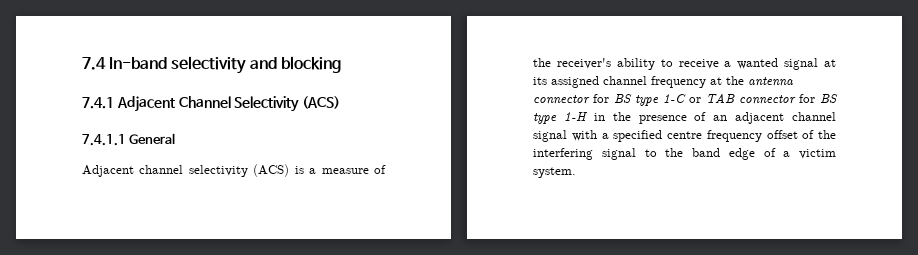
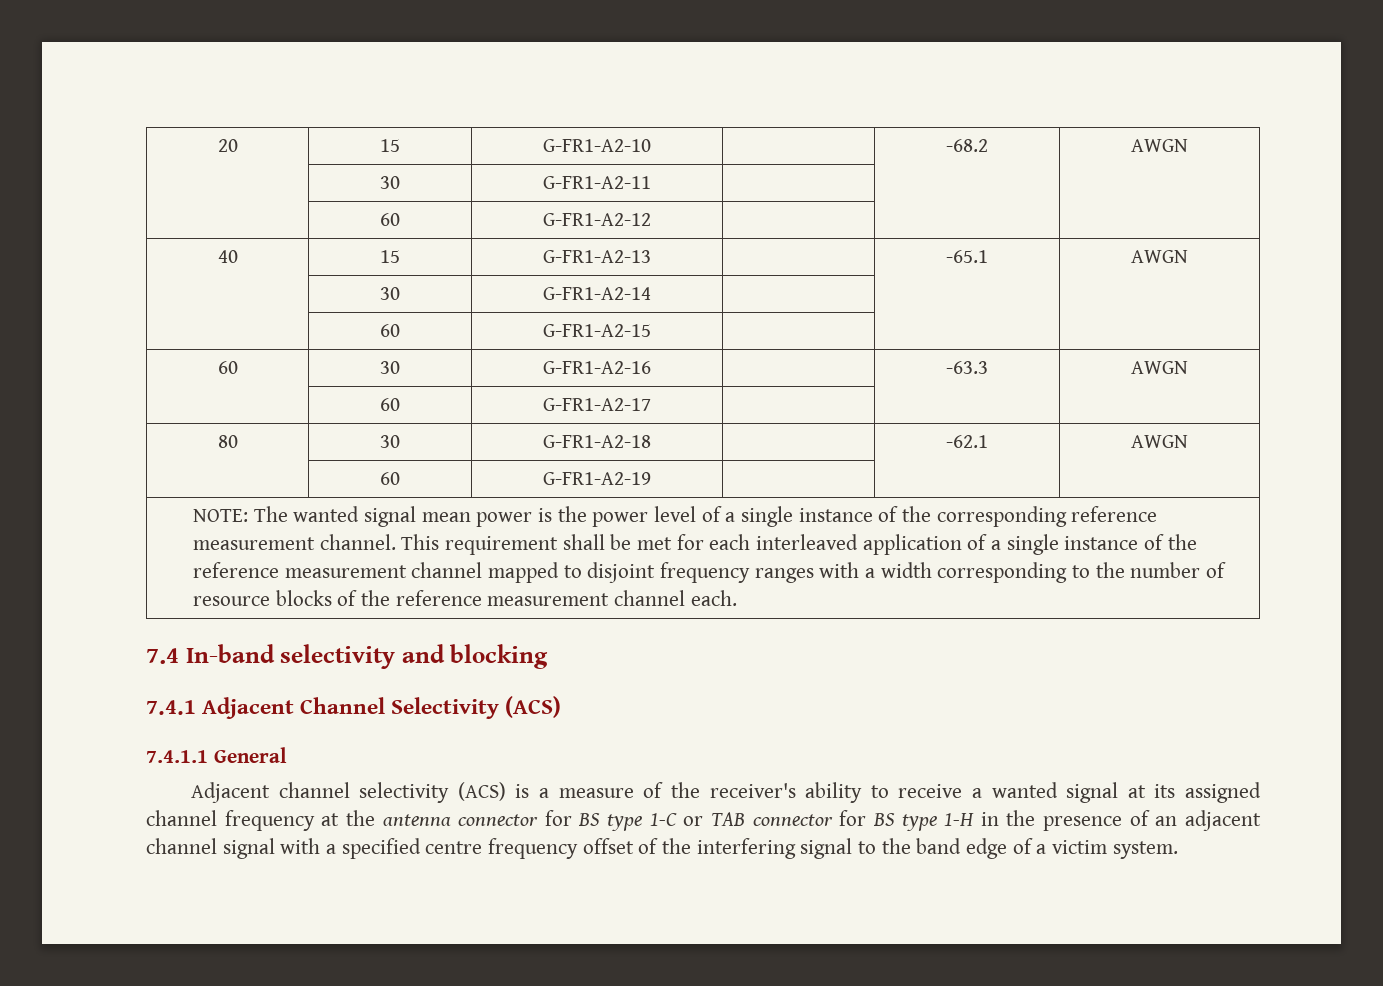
+ 20 | 15 | G-FR1-A2-10 | | -68.2 | AWGN
+ | 30 | G-FR1-A2-11 | | |
+ | 60 | G-FR1-A2-12 | | |
+ 40 | 15 | G-FR1-A2-13 | | -65.1 | AWGN
+ | 30 | G-FR1-A2-14 | | |
+ | 60 | G-FR1-A2-15 | | |
+ 60 | 30 | G-FR1-A2-16 | | -63.3 | AWGN
+ | 60 | G-FR1-A2-17 | | |
+ 80 | 30 | G-FR1-A2-18 | | -62.1 | AWGN
+ | 60 | G-FR1-A2-19 | | |
+ NOTE: The wanted signal mean power is the power level of a single instance of the corresponding reference measurement channel. This requirement shall be met for each interleaved application of a single instance of the reference measurement channel mapped to disjoint frequency ranges with a width corresponding to the number of resource blocks of the reference measurement channel each.

